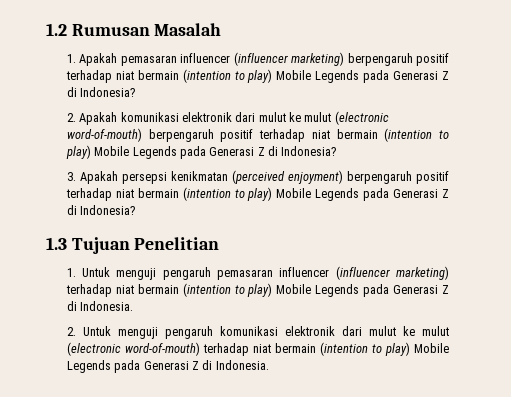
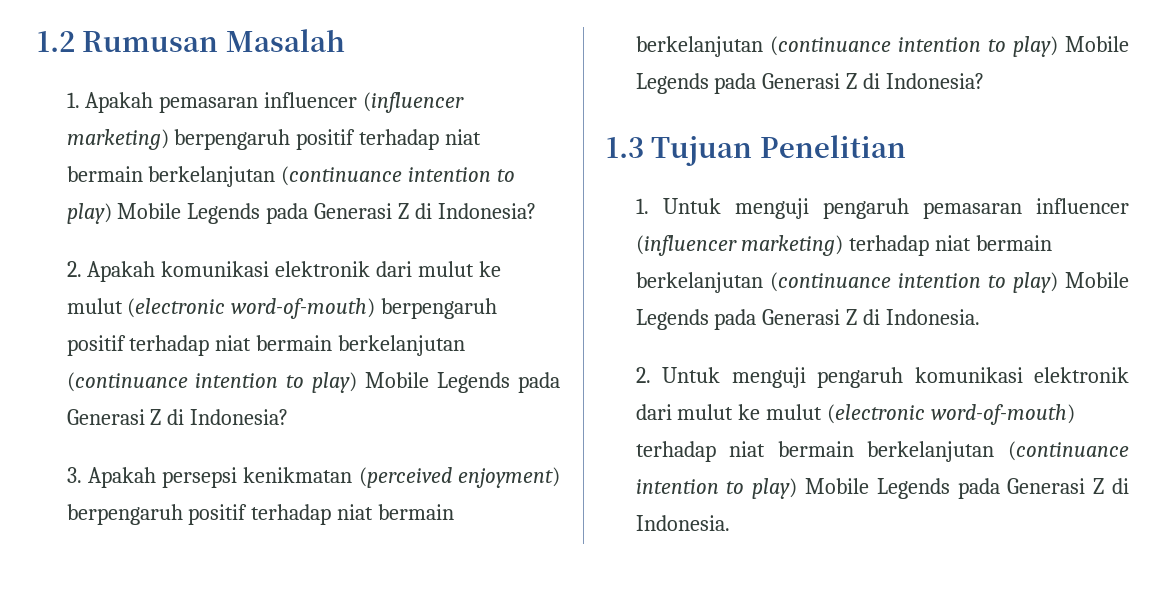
- 1. Apakah pemasaran influencer (influencer marketing) berpengaruh positif terhadap niat bermain (intention to play) Mobile Legends pada Generasi Z di Indonesia?
+ 1. Apakah pemasaran influencer (influencer marketing) berpengaruh positif terhadap niat bermain berkelanjutan (continuance intention to play) Mobile Legends pada Generasi Z di Indonesia?
- 2. Apakah komunikasi elektronik dari mulut ke mulut (electronic word-of-mouth) berpengaruh positif terhadap niat bermain (intention to play) Mobile Legends pada Generasi Z di Indonesia?
+ 2. Apakah komunikasi elektronik dari mulut ke mulut (electronic word-of-mouth) berpengaruh positif terhadap niat bermain berkelanjutan (continuance intention to play) Mobile Legends pada Generasi Z di Indonesia?
- 3. Apakah persepsi kenikmatan (perceived enjoyment) berpengaruh positif terhadap niat bermain (intention to play) Mobile Legends pada Generasi Z di Indonesia?
+ 3. Apakah persepsi kenikmatan (perceived enjoyment) berpengaruh positif terhadap niat bermain berkelanjutan (continuance intention to play) Mobile Legends pada Generasi Z di Indonesia?
- 1. Untuk menguji pengaruh pemasaran influencer (influencer marketing) terhadap niat bermain (intention to play) Mobile Legends pada Generasi Z di Indonesia.
+ 1. Untuk menguji pengaruh pemasaran influencer (influencer marketing) terhadap niat bermain berkelanjutan (continuance intention to play) Mobile Legends pada Generasi Z di Indonesia.
- 2. Untuk menguji pengaruh komunikasi elektronik dari mulut ke mulut (electronic word-of-mouth) terhadap niat bermain (intention to play) Mobile Legends pada Generasi Z di Indonesia.
+ 2. Untuk menguji pengaruh komunikasi elektronik dari mulut ke mulut (electronic word-of-mouth) terhadap niat bermain berkelanjutan (continuance intention to play) Mobile Legends pada Generasi Z di Indonesia.

